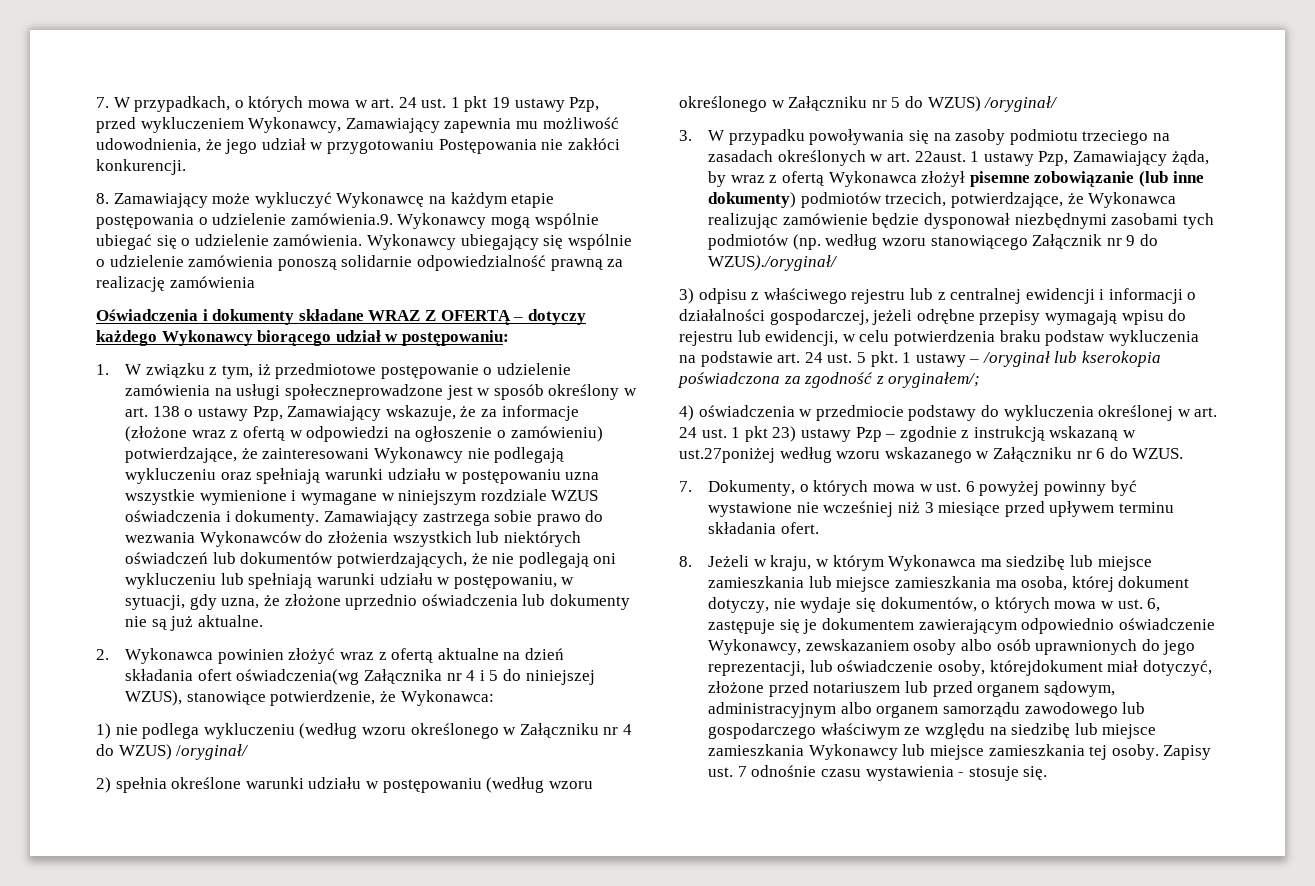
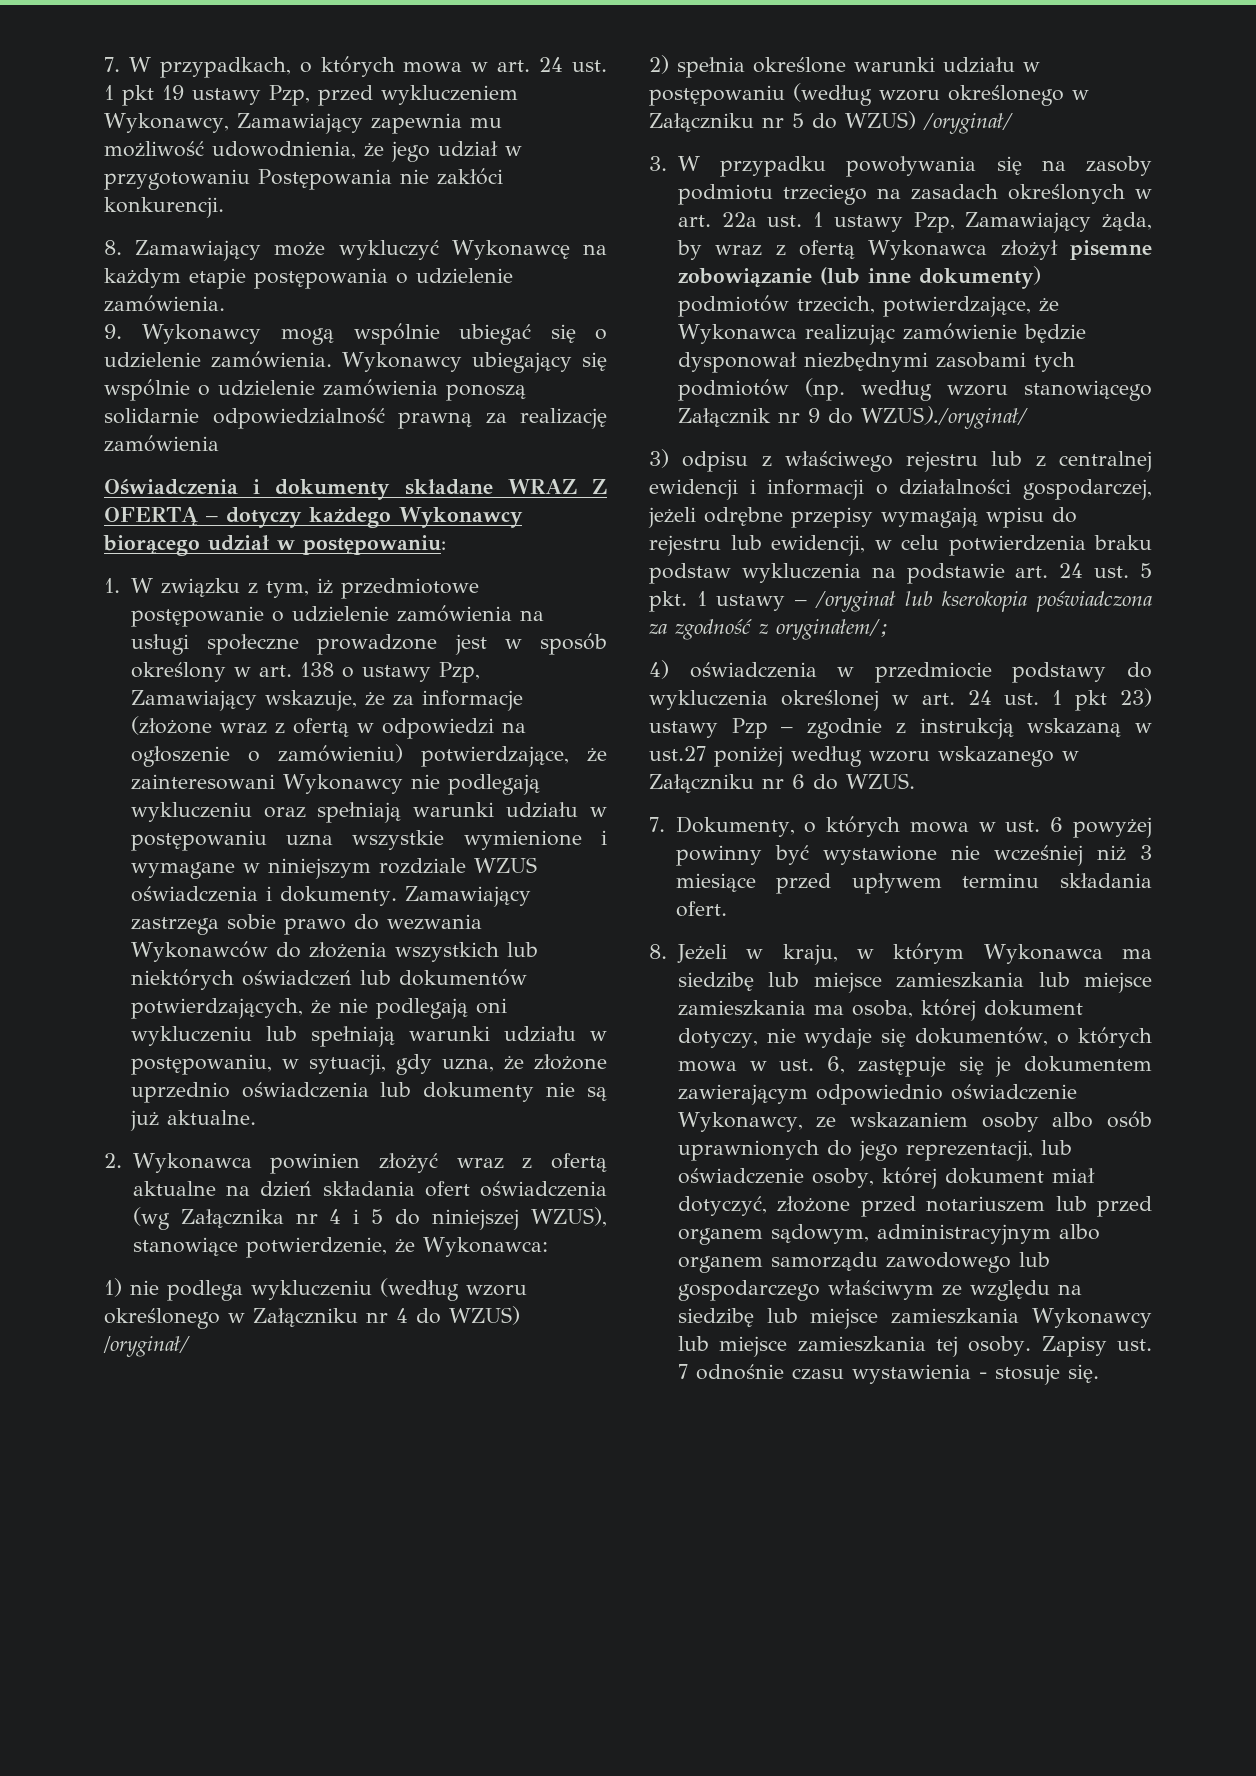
- 8. Zamawiający może wykluczyć Wykonawcę na każdym etapie postępowania o udzielenie zamówienia.9. Wykonawcy mogą wspólnie ubiegać się o udzielenie zamówienia.
+ 8. Zamawiający może wykluczyć Wykonawcę na każdym etapie postępowania o udzielenie zamówienia.
+ 9. Wykonawcy mogą wspólnie ubiegać się o udzielenie zamówienia.
- 1. W związku z tym, iż przedmiotowe postępowanie o udzielenie zamówienia na usługi społeczneprowadzone jest w sposób określony w art. 138 o ustawy Pzp, Zamawiający wskazuje, że za informacje (złożone wraz z ofertą w odpowiedzi na ogłoszenie o zamówieniu) potwierdzające, że zainteresowani Wykonawcy nie podlegają wykluczeniu oraz spełniają warunki udziału w postępowaniu uzna wszystkie wymienione i wymagane w niniejszym rozdziale WZUS oświadczenia i dokumenty.
+ 1. W związku z tym, iż przedmiotowe postępowanie o udzielenie zamówienia na usługi społeczne prowadzone jest w sposób określony w art. 138 o ustawy Pzp, Zamawiający wskazuje, że za informacje (złożone wraz z ofertą w odpowiedzi na ogłoszenie o zamówieniu) potwierdzające, że zainteresowani Wykonawcy nie podlegają wykluczeniu oraz spełniają warunki udziału w postępowaniu uzna wszystkie wymienione i wymagane w niniejszym rozdziale WZUS oświadczenia i dokumenty.
- 2. Wykonawca powinien złożyć wraz z ofertą aktualne na dzień składania ofert oświadczenia(wg Załącznika nr 4 i 5 do niniejszej WZUS), stanowiące potwierdzenie, że Wykonawca:
+ 2. Wykonawca powinien złożyć wraz z ofertą aktualne na dzień składania ofert oświadczenia (wg Załącznika nr 4 i 5 do niniejszej WZUS), stanowiące potwierdzenie, że Wykonawca:
- 3. W przypadku powoływania się na zasoby podmiotu trzeciego na zasadach określonych w art. 22aust. 1 ustawy Pzp, Zamawiający żąda, by wraz z ofertą Wykonawca złożył pisemne zobowiązanie (lub inne dokumenty) podmiotów trzecich, potwierdzające, że Wykonawca realizując zamówienie będzie dysponował niezbędnymi zasobami tych podmiotów (np. według wzoru stanowiącego Załącznik nr 9 do WZUS)./oryginał/
+ 3. W przypadku powoływania się na zasoby podmiotu trzeciego na zasadach określonych w art. 22a ust. 1 ustawy Pzp, Zamawiający żąda, by wraz z ofertą Wykonawca złożył pisemne zobowiązanie (lub inne dokumenty) podmiotów trzecich, potwierdzające, że Wykonawca realizując zamówienie będzie dysponował niezbędnymi zasobami tych podmiotów (np. według wzoru stanowiącego Załącznik nr 9 do WZUS)./oryginał/
- 4) oświadczenia w przedmiocie podstawy do wykluczenia określonej w art. 24 ust. 1 pkt 23) ustawy Pzp – zgodnie z instrukcją wskazaną w ust.27poniżej według wzoru wskazanego w Załączniku nr 6 do WZUS.
+ 4) oświadczenia w przedmiocie podstawy do wykluczenia określonej w art. 24 ust. 1 pkt 23) ustawy Pzp – zgodnie z instrukcją wskazaną w ust.27 poniżej według wzoru wskazanego w Załączniku nr 6 do WZUS.
- 8. Jeżeli w kraju, w którym Wykonawca ma siedzibę lub miejsce zamieszkania lub miejsce zamieszkania ma osoba, której dokument dotyczy, nie wydaje się dokumentów, o których mowa w ust. 6, zastępuje się je dokumentem zawierającym odpowiednio oświadczenie Wykonawcy, zewskazaniem osoby albo osób uprawnionych do jego reprezentacji, lub oświadczenie osoby, którejdokument miał dotyczyć, złożone przed notariuszem lub przed organem sądowym, administracyjnym albo organem samorządu zawodowego lub gospodarczego właściwym ze względu na siedzibę lub miejsce zamieszkania Wykonawcy lub miejsce zamieszkania tej osoby.
+ 8. Jeżeli w kraju, w którym Wykonawca ma siedzibę lub miejsce zamieszkania lub miejsce zamieszkania ma osoba, której dokument dotyczy, nie wydaje się dokumentów, o których mowa w ust. 6, zastępuje się je dokumentem zawierającym odpowiednio oświadczenie Wykonawcy, ze wskazaniem osoby albo osób uprawnionych do jego reprezentacji, lub oświadczenie osoby, której dokument miał dotyczyć, złożone przed notariuszem lub przed organem sądowym, administracyjnym albo organem samorządu zawodowego lub gospodarczego właściwym ze względu na siedzibę lub miejsce zamieszkania Wykonawcy lub miejsce zamieszkania tej osoby.

